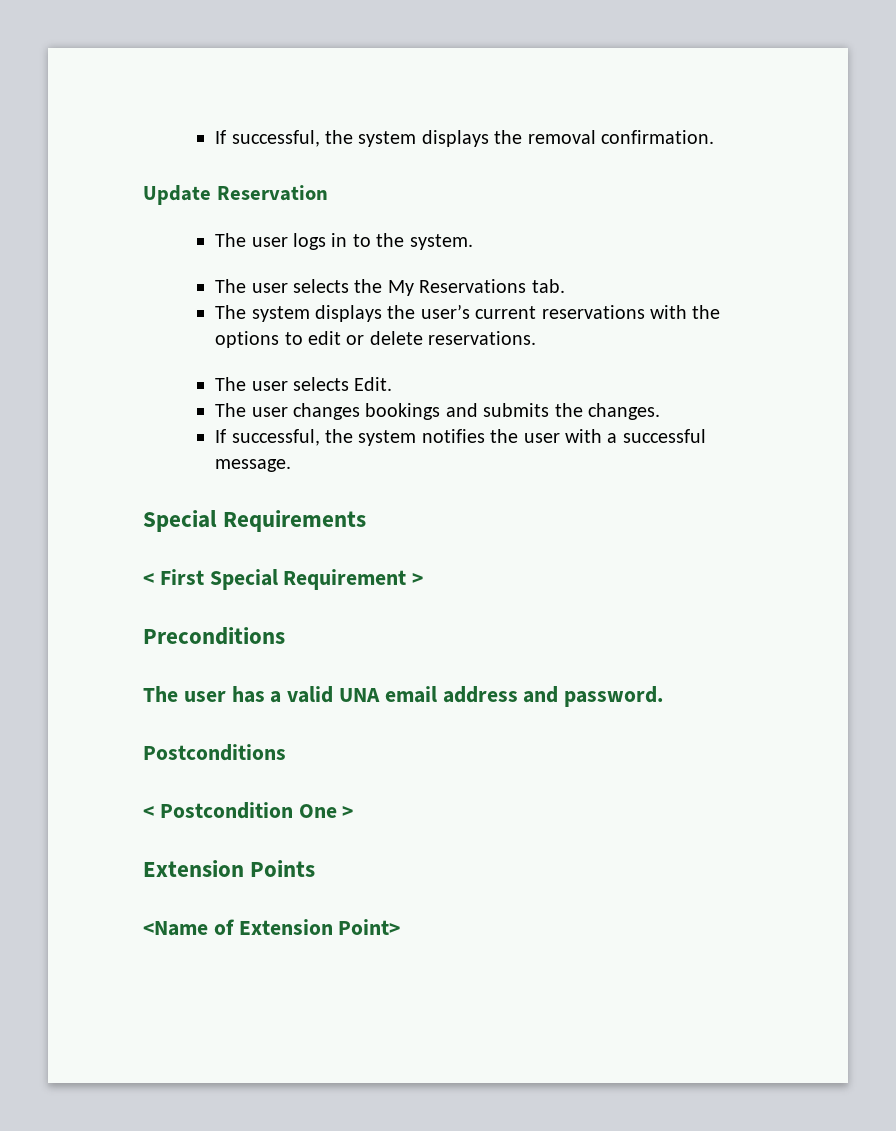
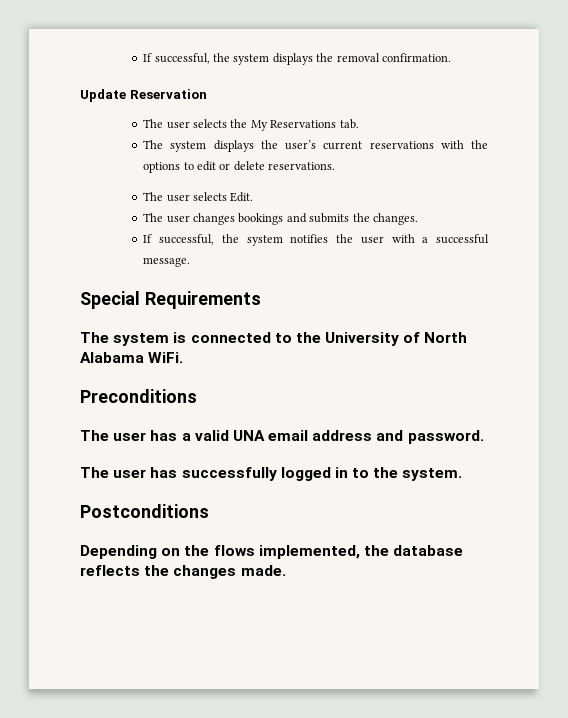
- The user logs in to the system.
- < First Special Requirement >
+ The system is connected to the University of North Alabama WiFi.
+ The user has successfully logged in to the system.
  Postconditions
- < Postcondition One >
- Extension Points
- <Name of Extension Point>
+ Depending on the flows implemented, the database reflects the changes made.

